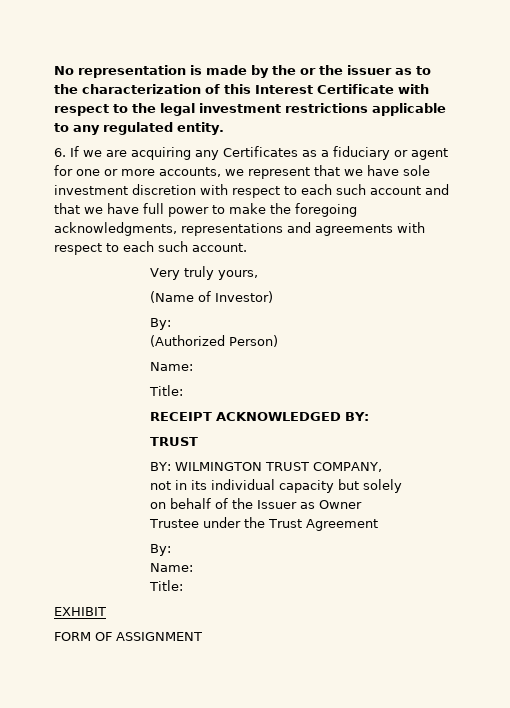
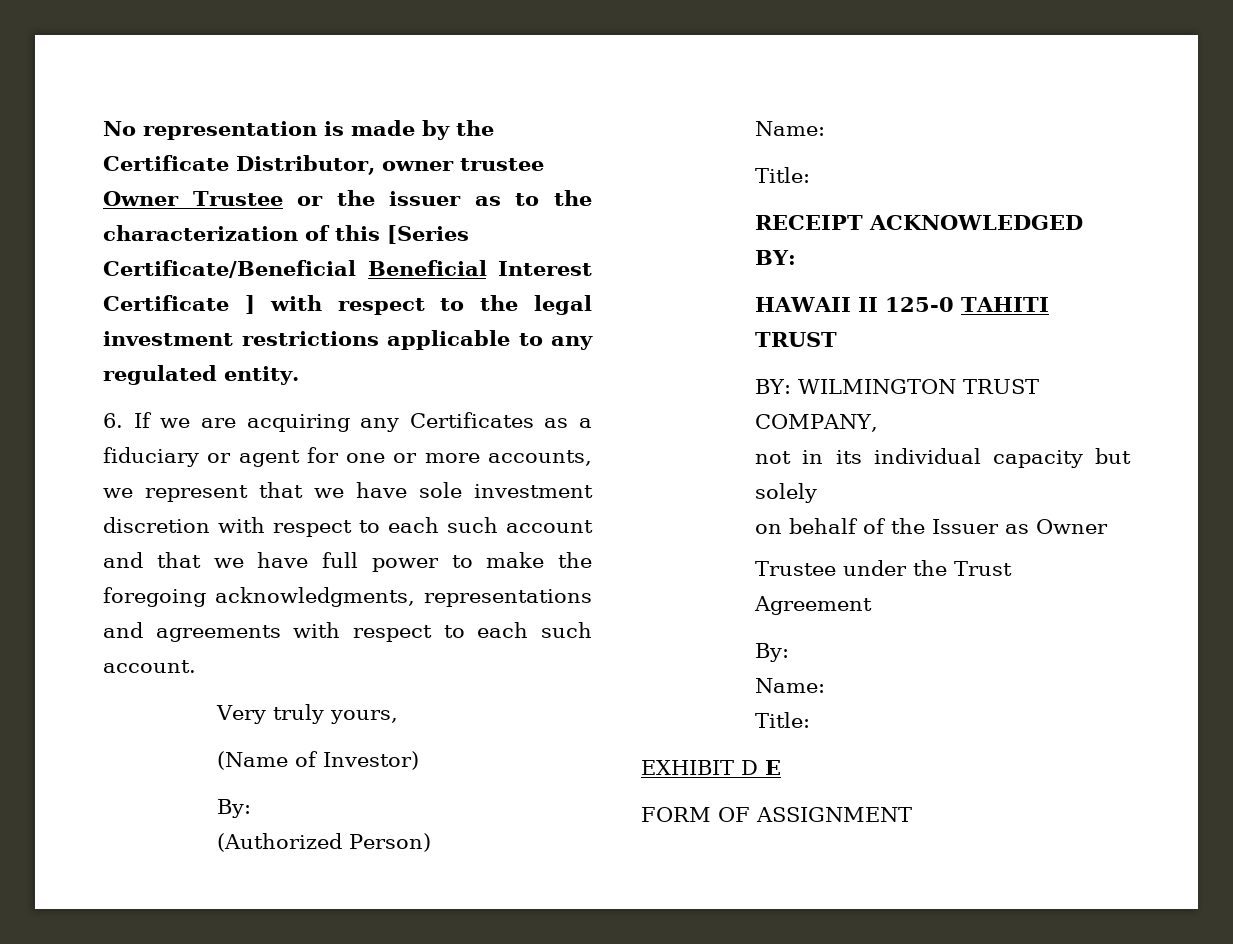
- No representation is made by the or the issuer as to the characterization of this Interest Certificate with respect to the legal investment restrictions applicable to any regulated entity.
+ No representation is made by the Certificate Distributor, owner trustee Owner Trustee or the issuer as to the characterization of this [Series Certificate/Beneficial Beneficial Interest Certificate ] with respect to the legal investment restrictions applicable to any regulated entity.
  RECEIPT ACKNOWLEDGED BY:
- TRUST
+ HAWAII II 125-0 TAHITI TRUST
- EXHIBIT
+ EXHIBIT D E

